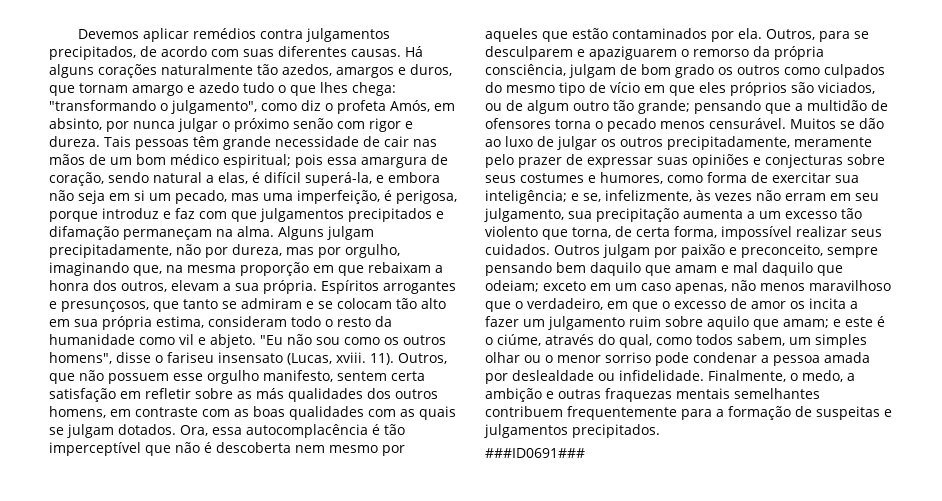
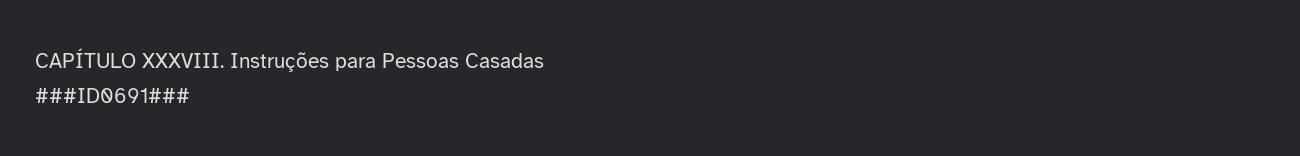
- Devemos aplicar remédios contra julgamentos precipitados, de acordo com suas diferentes causas. Há alguns corações naturalmente tão azedos, amargos e duros, que tornam amargo e azedo tudo o que lhes chega: "transformando o julgamento", como diz o profeta Amós, em absinto, por nunca julgar o próximo senão com rigor e dureza. Tais pessoas têm grande necessidade de cair nas mãos de um bom médico espiritual; pois essa amargura de coração, sendo natural a elas, é difícil superá-la, e embora não seja em si um pecado, mas uma imperfeição, é perigosa, porque introduz e faz com que julgamentos precipitados e difamação permaneçam na alma. Alguns julgam precipitadamente, não por dureza, mas por orgulho, imaginando que, na mesma proporção em que rebaixam a honra dos outros, elevam a sua própria. Espíritos arrogantes e presunçosos, que tanto se admiram e se colocam tão alto em sua própria estima, consideram todo o resto da humanidade como vil e abjeto. "Eu não sou como os outros homens", disse o fariseu insensato (Lucas, xviii. 11). Outros, que não possuem esse orgulho manifesto, sentem certa satisfação em refletir sobre as más qualidades dos outros homens, em contraste com as boas qualidades com as quais se julgam dotados. Ora, essa autocomplacência é tão imperceptível que não é descoberta nem mesmo por aqueles que estão contaminados por ela. Outros, para se desculparem e apaziguarem o remorso da própria consciência, julgam de bom grado os outros como culpados do mesmo tipo de vício em que eles próprios são viciados, ou de algum outro tão grande; pensando que a multidão de ofensores torna o pecado menos censurável. Muitos se dão ao luxo de julgar os outros precipitadamente, meramente pelo prazer de expressar suas opiniões e conjecturas sobre seus costumes e humores, como forma de exercitar sua inteligência; e se, infelizmente, às vezes não erram em seu julgamento, sua precipitação aumenta a um excesso tão violento que torna, de certa forma, impossível realizar seus cuidados. Outros julgam por paixão e preconceito, sempre pensando bem daquilo que amam e mal daquilo que odeiam; exceto em um caso apenas, não menos maravilhoso que o verdadeiro, em que o excesso de amor os incita a fazer um julgamento ruim sobre aquilo que amam; e este é o ciúme, através do qual, como todos sabem, um simples olhar ou o menor sorriso pode condenar a pessoa amada por deslealdade ou infidelidade. Finalmente, o medo, a ambição e outras fraquezas mentais semelhantes contribuem frequentemente para a formação de suspeitas e julgamentos precipitados.
+ CAPÍTULO XXXVIII. Instruções para Pessoas Casadas

